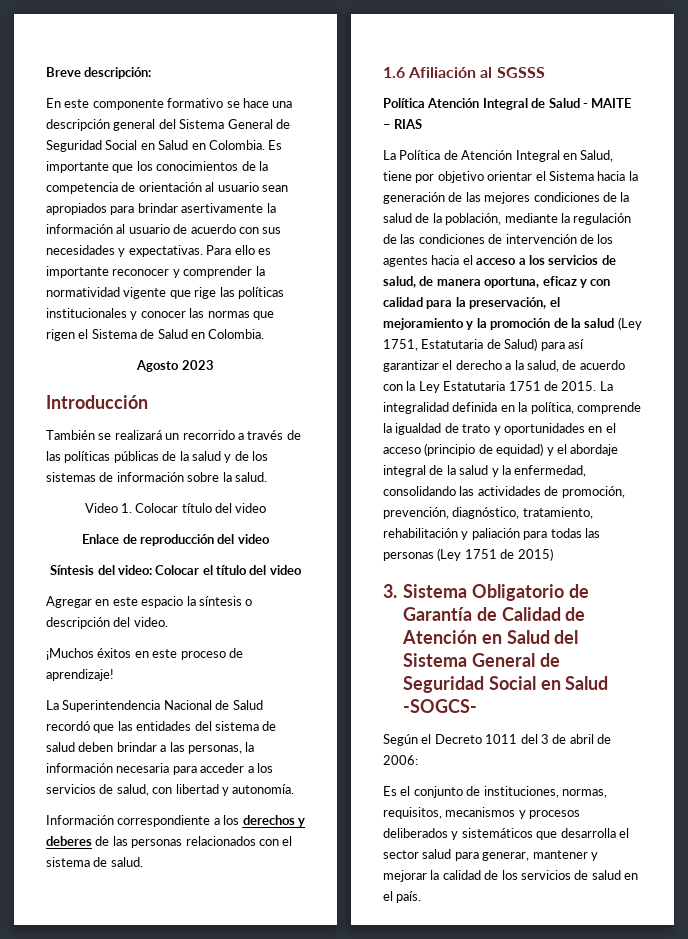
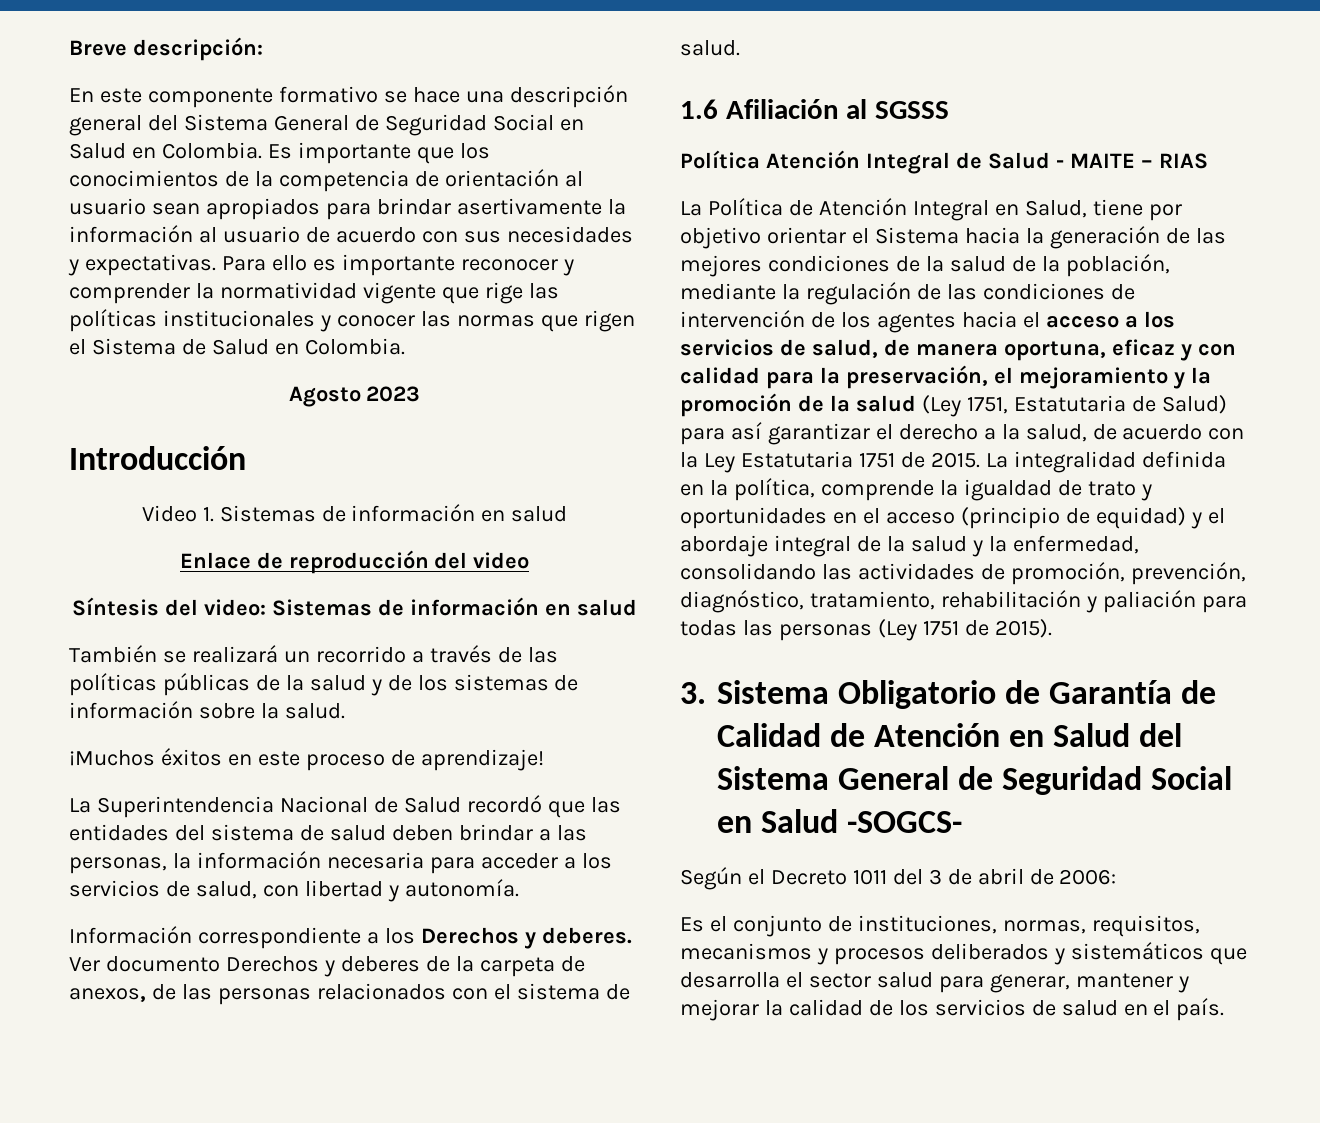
+ Video 1. Sistemas de información en salud
+ Enlace de reproducción del video
+ Síntesis del video: Sistemas de información en salud
- Video 1. Colocar título del video
- Enlace de reproducción del video
- Síntesis del video: Colocar el título del video
- Agregar en este espacio la síntesis o descripción del video.
- Información correspondiente a los derechos y deberes de las personas relacionados con el sistema de salud.
+ Información correspondiente a los Derechos y deberes. Ver documento Derechos y deberes de la carpeta de anexos, de las personas relacionados con el sistema de salud.
- La integralidad definida en la política, comprende la igualdad de trato y oportunidades en el acceso (principio de equidad) y el abordaje integral de la salud y la enfermedad, consolidando las actividades de promoción, prevención, diagnóstico, tratamiento, rehabilitación y paliación para todas las personas (Ley 1751 de 2015)
+ La integralidad definida en la política, comprende la igualdad de trato y oportunidades en el acceso (principio de equidad) y el abordaje integral de la salud y la enfermedad, consolidando las actividades de promoción, prevención, diagnóstico, tratamiento, rehabilitación y paliación para todas las personas (Ley 1751 de 2015).

